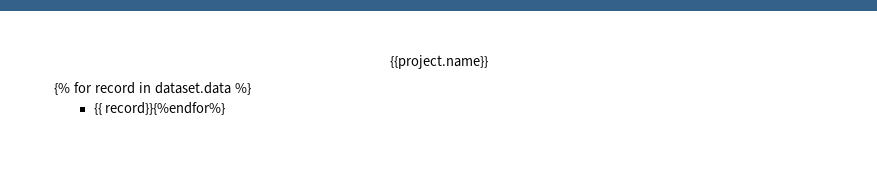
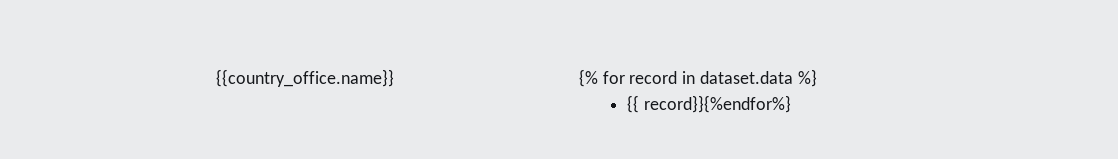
- {{project.name}}
+ {{country_office.name}}

